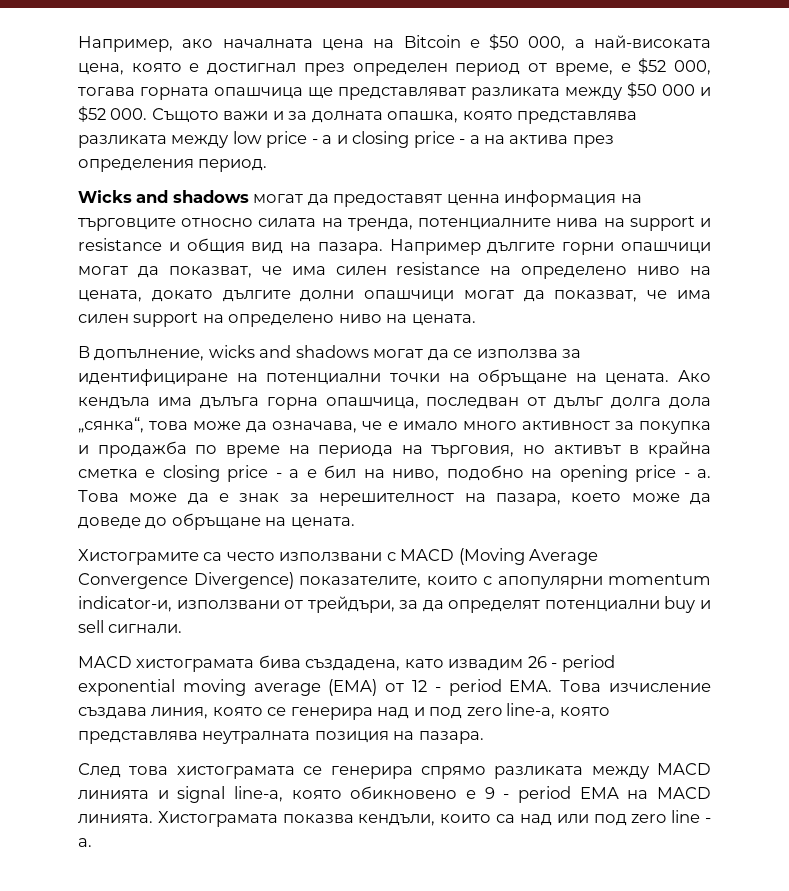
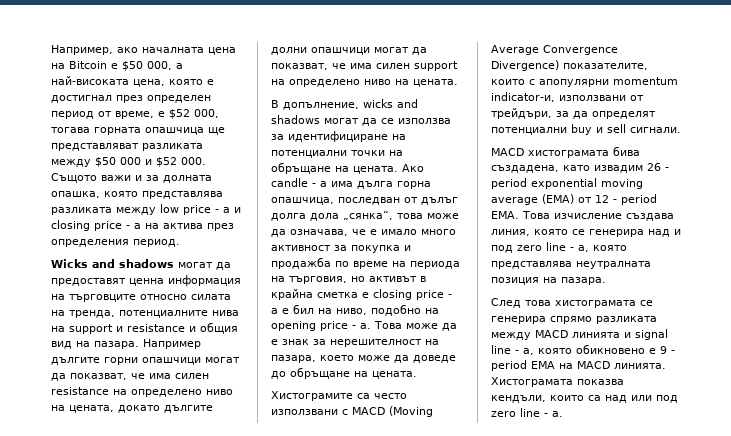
- Ако кендъла има дълъга горна опашчица, последван от дълъг долга дола „сянка“, това може да означава, че е имало много активност за покупка и продажба по време на периода на търговия, но активът в крайна сметка е closing price - a е бил на ниво, подобно на opening price - a.
+ Ако candle - a има дълга горна опашчица, последван от дълъг долга дола „сянка“, това може да означава, че е имало много активност за покупка и продажба по време на периода на търговия, но активът в крайна сметка е closing price - a е бил на ниво, подобно на opening price - a.
- MACD хистограмата бива създадена, като извадим 26 - period exponential moving average (EMA) от 12 - period EMA. Това изчисление създава линия, която се генерира над и под zero line-a, която представлява неутралната позиция на пазара.
+ MACD хистограмата бива създадена, като извадим 26 - period exponential moving average (EMA) от 12 - period EMA. Това изчисление създава линия, която се генерира над и под zero line - a, която представлява неутралната позиция на пазара.
- След това хистограмата се генерира спрямо разликата между MACD линията и signal line-a, която обикновено е 9 - period EMA на MACD линията.
+ След това хистограмата се генерира спрямо разликата между MACD линията и signal line - a, която обикновено е 9 - period EMA на MACD линията.

